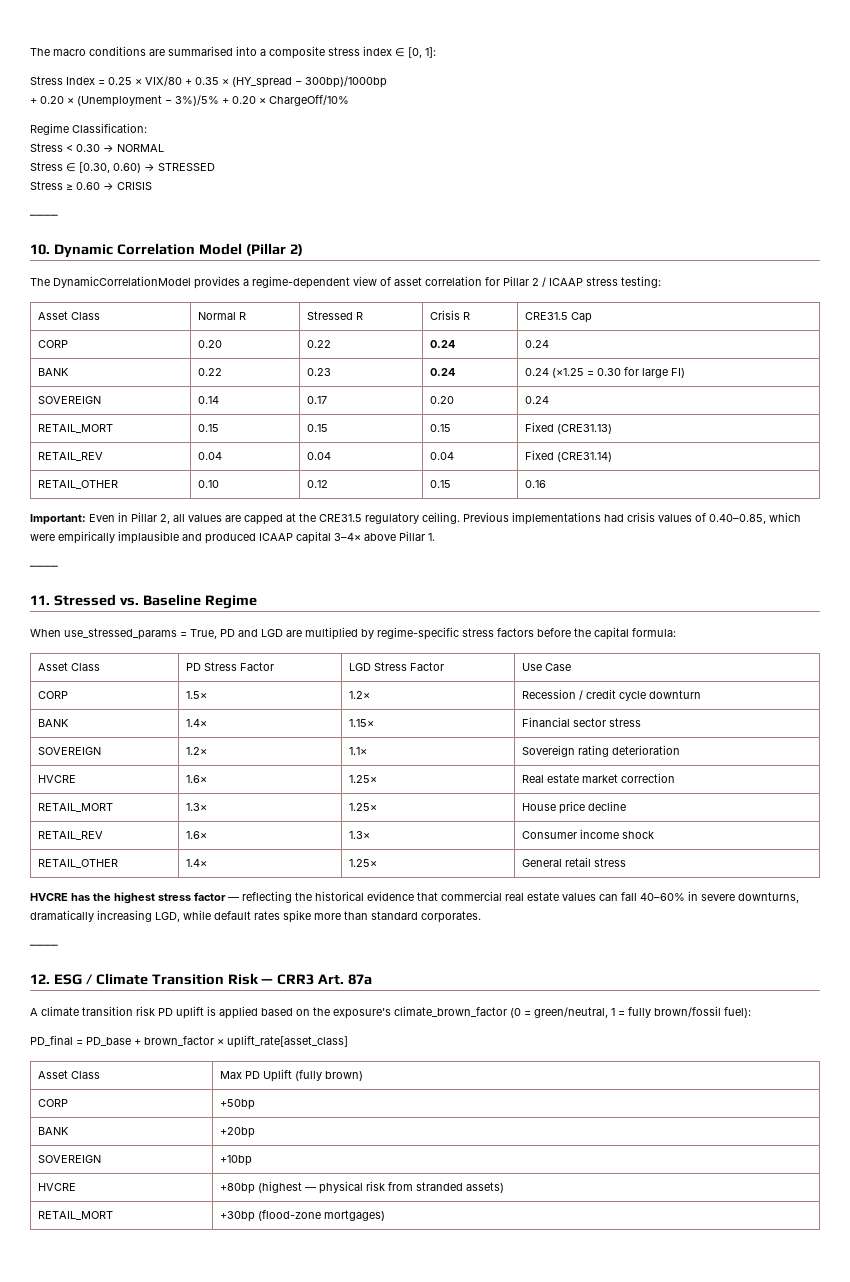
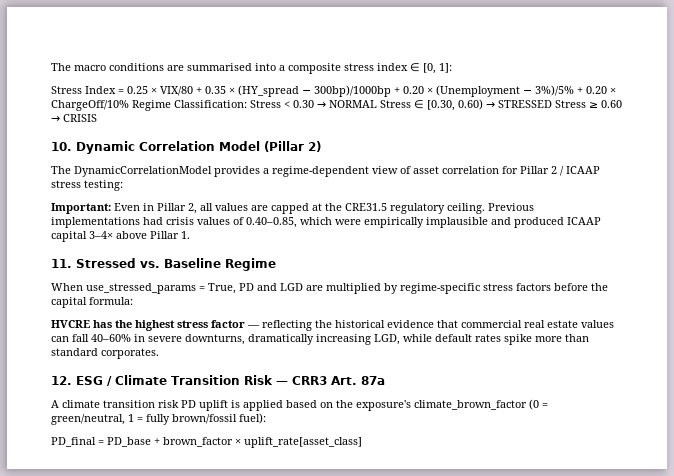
- Stress Index = 0.25 × VIX/80 + 0.35 × (HY_spread − 300bp)/1000bp
- + 0.20 × (Unemployment − 3%)/5% + 0.20 × ChargeOff/10%
- Regime Classification:
- Stress < 0.30 → NORMAL
- Stress ∈ [0.30, 0.60) → STRESSED
- Stress ≥ 0.60 → CRISIS
- ────
+ Stress Index = 0.25 × VIX/80 + 0.35 × (HY_spread − 300bp)/1000bp + 0.20 × (Unemployment − 3%)/5% + 0.20 × ChargeOff/10% Regime Classification: Stress < 0.30 → NORMAL Stress ∈ [0.30, 0.60) → STRESSED Stress ≥ 0.60 → CRISIS
- Asset Class | Normal R | Stressed R | Crisis R | CRE31.5 Cap
- CORP | 0.20 | 0.22 | 0.24 | 0.24
- BANK | 0.22 | 0.23 | 0.24 | 0.24 (×1.25 = 0.30 for large FI)
- SOVEREIGN | 0.14 | 0.17 | 0.20 | 0.24
- RETAIL_MORT | 0.15 | 0.15 | 0.15 | Fixed (CRE31.13)
- RETAIL_REV | 0.04 | 0.04 | 0.04 | Fixed (CRE31.14)
- RETAIL_OTHER | 0.10 | 0.12 | 0.15 | 0.16
  Previous implementations had crisis values of 0.40–0.85, which were empirically implausible and produced ICAAP capital 3–4× above Pillar 1.
- ────
- Asset Class | PD Stress Factor | LGD Stress Factor | Use Case
- CORP | 1.5× | 1.2× | Recession / credit cycle downturn
- BANK | 1.4× | 1.15× | Financial sector stress
- SOVEREIGN | 1.2× | 1.1× | Sovereign rating deterioration
- HVCRE | 1.6× | 1.25× | Real estate market correction
- RETAIL_MORT | 1.3× | 1.25× | House price decline
- RETAIL_REV | 1.6× | 1.3× | Consumer income shock
- RETAIL_OTHER | 1.4× | 1.25× | General retail stress
  HVCRE has the highest stress factor — reflecting the historical evidence that commercial real estate values can fall 40–60% in severe downturns, dramatically increasing LGD, while default rates spike more than standard corporates.
- ────
- Asset Class | Max PD Uplift (fully brown)
- CORP | +50bp
- BANK | +20bp
- SOVEREIGN | +10bp
- HVCRE | +80bp (highest — physical risk from stranded assets)
- RETAIL_MORT | +30bp (flood-zone mortgages)

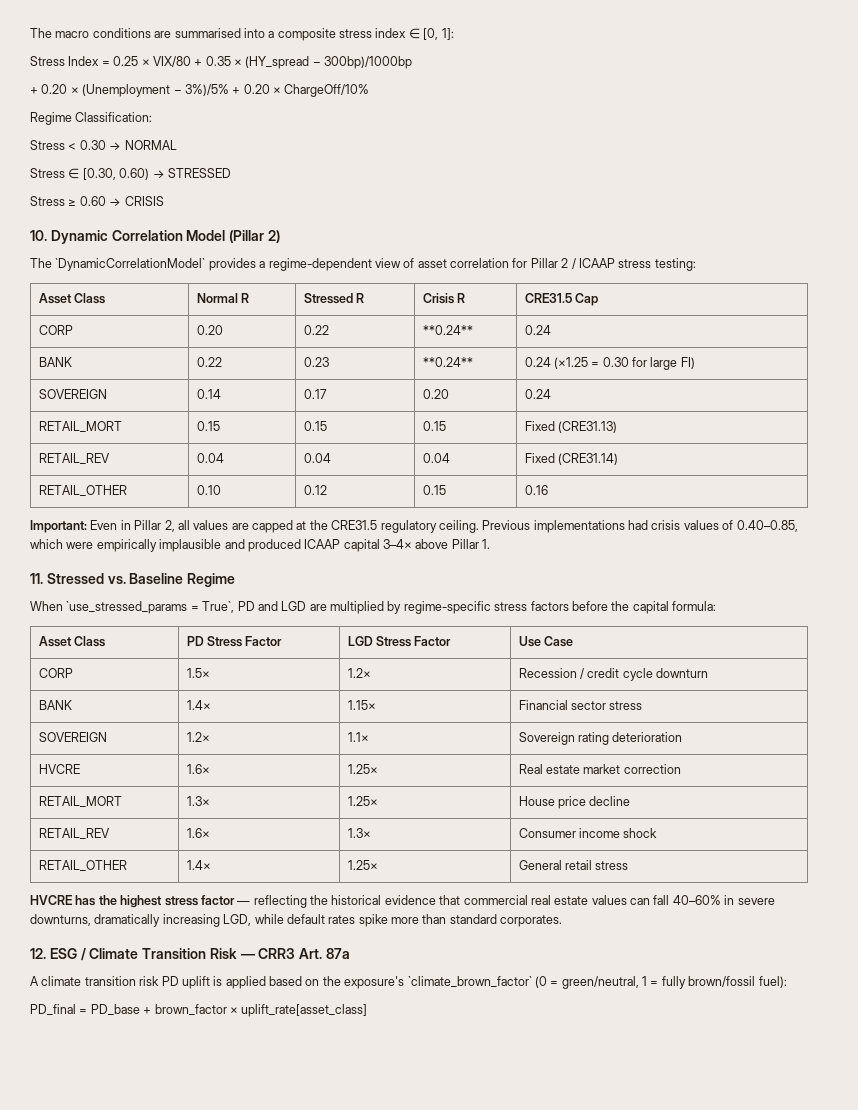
- Stress Index = 0.25 × VIX/80 + 0.35 × (HY_spread − 300bp)/1000bp + 0.20 × (Unemployment − 3%)/5% + 0.20 × ChargeOff/10% Regime Classification: Stress < 0.30 → NORMAL Stress ∈ [0.30, 0.60) → STRESSED Stress ≥ 0.60 → CRISIS
+ Stress Index = 0.25 × VIX/80 + 0.35 × (HY_spread − 300bp)/1000bp
+ + 0.20 × (Unemployment − 3%)/5% + 0.20 × ChargeOff/10%
+ Regime Classification:
+ Stress < 0.30 → NORMAL
+ Stress ∈ [0.30, 0.60) → STRESSED
+ Stress ≥ 0.60 → CRISIS
- The DynamicCorrelationModel provides a regime-dependent view of asset correlation for Pillar 2 / ICAAP stress testing:
+ The `DynamicCorrelationModel` provides a regime-dependent view of asset correlation for Pillar 2 / ICAAP stress testing:
+ Asset Class | Normal R | Stressed R | Crisis R | CRE31.5 Cap
+ CORP | 0.20 | 0.22 | **0.24** | 0.24
+ BANK | 0.22 | 0.23 | **0.24** | 0.24 (×1.25 = 0.30 for large FI)
+ SOVEREIGN | 0.14 | 0.17 | 0.20 | 0.24
+ RETAIL_MORT | 0.15 | 0.15 | 0.15 | Fixed (CRE31.13)
+ RETAIL_REV | 0.04 | 0.04 | 0.04 | Fixed (CRE31.14)
+ RETAIL_OTHER | 0.10 | 0.12 | 0.15 | 0.16
- When use_stressed_params = True, PD and LGD are multiplied by regime-specific stress factors before the capital formula:
+ When `use_stressed_params = True`, PD and LGD are multiplied by regime-specific stress factors before the capital formula:
+ Asset Class | PD Stress Factor | LGD Stress Factor | Use Case
+ CORP | 1.5× | 1.2× | Recession / credit cycle downturn
+ BANK | 1.4× | 1.15× | Financial sector stress
+ SOVEREIGN | 1.2× | 1.1× | Sovereign rating deterioration
+ HVCRE | 1.6× | 1.25× | Real estate market correction
+ RETAIL_MORT | 1.3× | 1.25× | House price decline
+ RETAIL_REV | 1.6× | 1.3× | Consumer income shock
+ RETAIL_OTHER | 1.4× | 1.25× | General retail stress
- A climate transition risk PD uplift is applied based on the exposure's climate_brown_factor (0 = green/neutral, 1 = fully brown/fossil fuel):
+ A climate transition risk PD uplift is applied based on the exposure's `climate_brown_factor` (0 = green/neutral, 1 = fully brown/fossil fuel):

